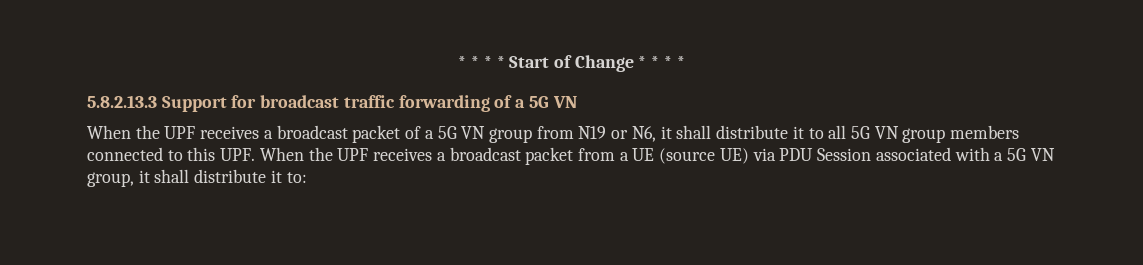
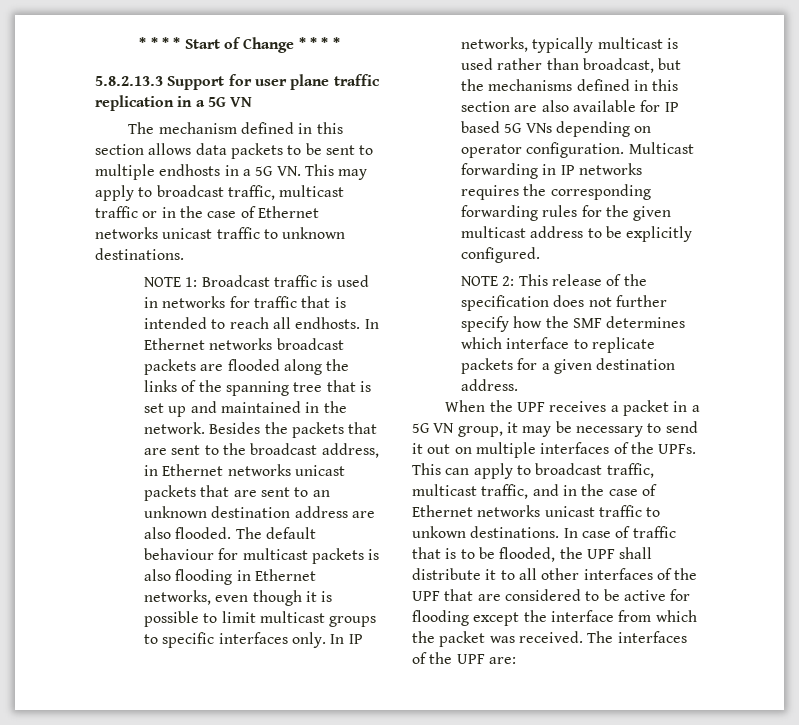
- 5.8.2.13.3 Support for broadcast traffic forwarding of a 5G VN
- When the UPF receives a broadcast packet of a 5G VN group from N19 or N6, it shall distribute it to all 5G VN group members connected to this UPF. When the UPF receives a broadcast packet from a UE (source UE) via PDU Session associated with a 5G VN group, it shall distribute it to:
+ 5.8.2.13.3 Support for user plane traffic replication in a 5G VN
+ The mechanism defined in this section allows data packets to be sent to multiple endhosts in a 5G VN. This may apply to broadcast traffic, multicast traffic or in the case of Ethernet networks unicast traffic to unknown destinations.
+ NOTE 1: Broadcast traffic is used in networks for traffic that is intended to reach all endhosts. In Ethernet networks broadcast packets are flooded along the links of the spanning tree that is set up and maintained in the network. Besides the packets that are sent to the broadcast address, in Ethernet networks unicast packets that are sent to an unknown destination address are also flooded. The default behaviour for multicast packets is also flooding in Ethernet networks, even though it is possible to limit multicast groups to specific interfaces only. In IP networks, typically multicast is used rather than broadcast, but the mechanisms defined in this section are also available for IP based 5G VNs depending on operator configuration. Multicast forwarding in IP networks requires the corresponding forwarding rules for the given multicast address to be explicitly configured.
+ NOTE 2: This release of the specification does not further specify how the SMF determines which interface to replicate packets for a given destination address.
+ When the UPF receives a packet in a 5G VN group, it may be necessary to send it out on multiple interfaces of the UPFs. This can apply to broadcast traffic, multicast traffic, and in the case of Ethernet networks unicast traffic to unkown destinations. In case of traffic that is to be flooded, the UPF shall distribute it to all other interfaces of the UPF that are considered to be active for flooding except the interface from which the packet was received. The interfaces of the UPF are:

